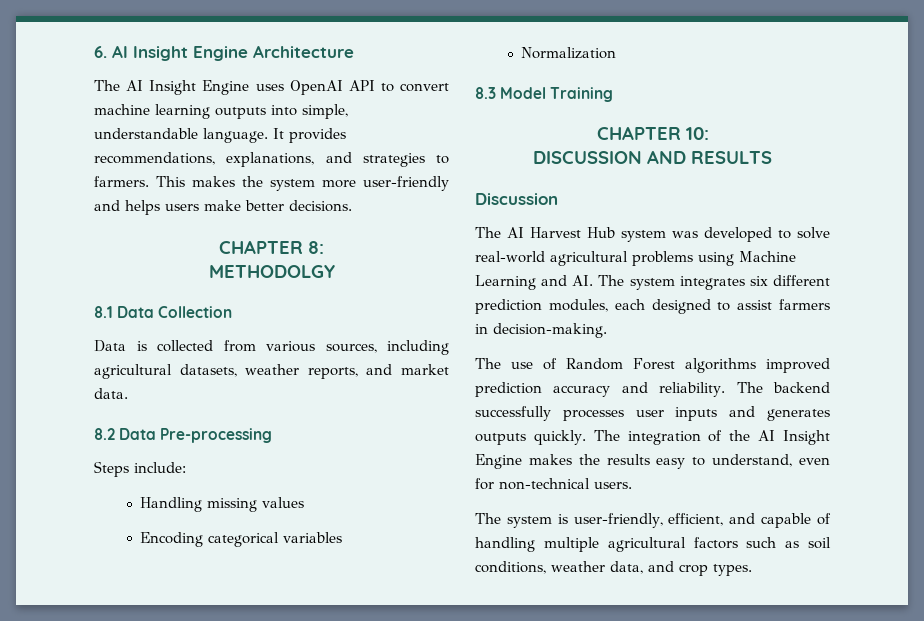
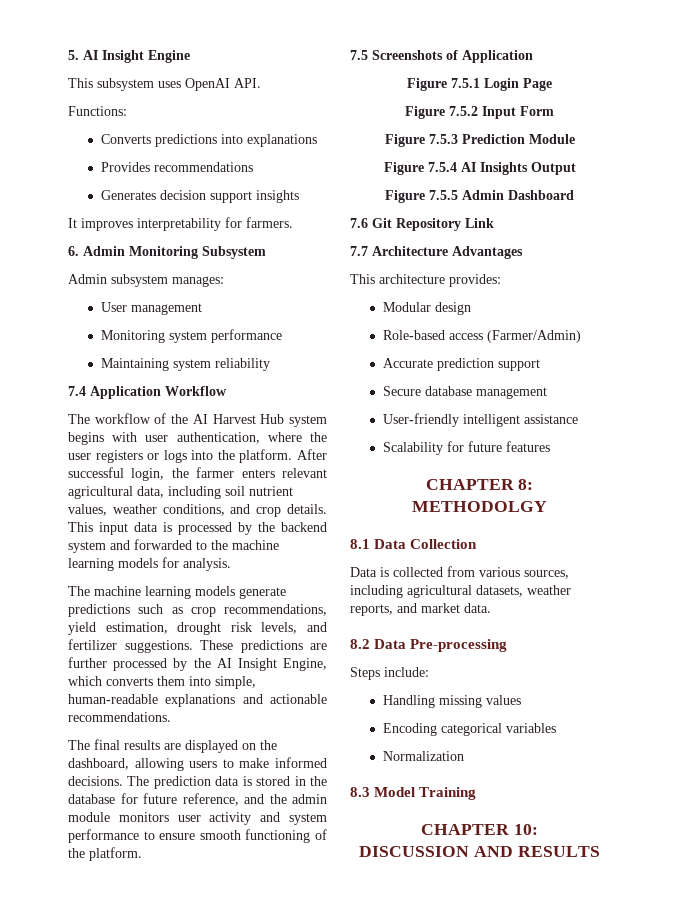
- 6. AI Insight Engine Architecture
- The AI Insight Engine uses OpenAI API to convert machine learning outputs into simple, understandable language. It provides recommendations, explanations, and strategies to farmers. This makes the system more user-friendly and helps users make better decisions.
+ 5. AI Insight Engine
+ This subsystem uses OpenAI API.
+ Functions:
+ Converts predictions into explanations
+ Provides recommendations
+ Generates decision support insights
+ It improves interpretability for farmers.
+ 6. Admin Monitoring Subsystem
+ Admin subsystem manages:
+ User management
+ Monitoring system performance
+ Maintaining system reliability
+ 7.4 Application Workflow
+ The workflow of the AI Harvest Hub system begins with user authentication, where the user registers or logs into the platform. After successful login, the farmer enters relevant agricultural data, including soil nutrient values, weather conditions, and crop details. This input data is processed by the backend system and forwarded to the machine learning models for analysis.
+ The machine learning models generate predictions such as crop recommendations, yield estimation, drought risk levels, and fertilizer suggestions. These predictions are further processed by the AI Insight Engine, which converts them into simple, human-readable explanations and actionable recommendations.
+ The final results are displayed on the dashboard, allowing users to make informed decisions. The prediction data is stored in the database for future reference, and the admin module monitors user activity and system performance to ensure smooth functioning of the platform.
+ 7.5 Screenshots of Application
+ Figure 7.5.1 Login Page
+ Figure 7.5.2 Input Form
+ Figure 7.5.3 Prediction Module
+ Figure 7.5.4 AI Insights Output
+ Figure 7.5.5 Admin Dashboard
+ 7.6 Git Repository Link
+ 7.7 Architecture Advantages
+ This architecture provides:
+ Modular design
+ Role-based access (Farmer/Admin)
+ Accurate prediction support
+ Secure database management
+ User-friendly intelligent assistance
+ Scalability for future features
- Discussion
- The AI Harvest Hub system was developed to solve real-world agricultural problems using Machine Learning and AI. The system integrates six different prediction modules, each designed to assist farmers in decision-making.
- The use of Random Forest algorithms improved prediction accuracy and reliability. The backend successfully processes user inputs and generates outputs quickly. The integration of the AI Insight Engine makes the results easy to understand, even for non-technical users.
- The system is user-friendly, efficient, and capable of handling multiple agricultural factors such as soil conditions, weather data, and crop types.

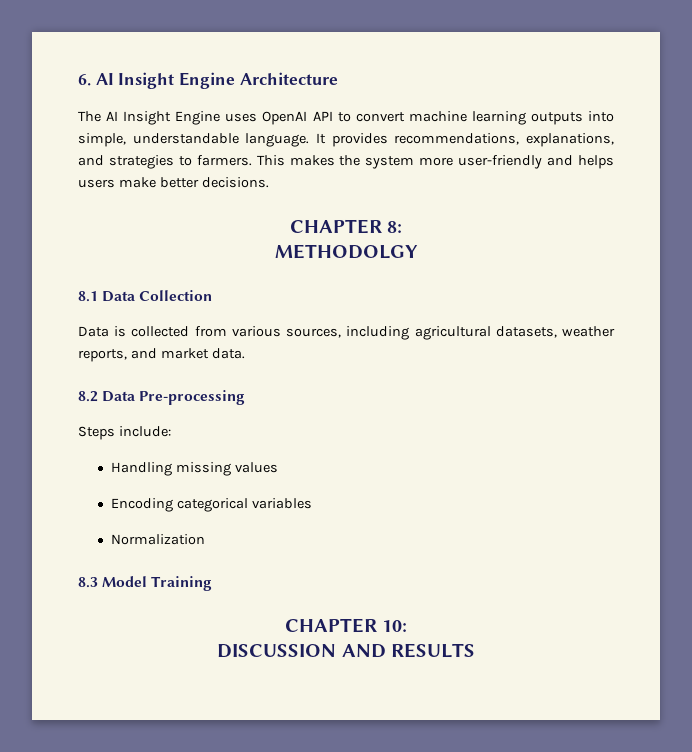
- 5. AI Insight Engine
- This subsystem uses OpenAI API.
- Functions:
- Converts predictions into explanations
- Provides recommendations
- Generates decision support insights
- It improves interpretability for farmers.
- 6. Admin Monitoring Subsystem
- Admin subsystem manages:
- User management
- Monitoring system performance
- Maintaining system reliability
- 7.4 Application Workflow
- The workflow of the AI Harvest Hub system begins with user authentication, where the user registers or logs into the platform. After successful login, the farmer enters relevant agricultural data, including soil nutrient values, weather conditions, and crop details. This input data is processed by the backend system and forwarded to the machine learning models for analysis.
- The machine learning models generate predictions such as crop recommendations, yield estimation, drought risk levels, and fertilizer suggestions. These predictions are further processed by the AI Insight Engine, which converts them into simple, human-readable explanations and actionable recommendations.
- The final results are displayed on the dashboard, allowing users to make informed decisions. The prediction data is stored in the database for future reference, and the admin module monitors user activity and system performance to ensure smooth functioning of the platform.
- 7.5 Screenshots of Application
- Figure 7.5.1 Login Page
- Figure 7.5.2 Input Form
- Figure 7.5.3 Prediction Module
- Figure 7.5.4 AI Insights Output
- Figure 7.5.5 Admin Dashboard
- 7.6 Git Repository Link
- 7.7 Architecture Advantages
- This architecture provides:
- Modular design
- Role-based access (Farmer/Admin)
- Accurate prediction support
- Secure database management
- User-friendly intelligent assistance
- Scalability for future features
+ 6. AI Insight Engine Architecture
+ The AI Insight Engine uses OpenAI API to convert machine learning outputs into simple, understandable language. It provides recommendations, explanations, and strategies to farmers. This makes the system more user-friendly and helps users make better decisions.

